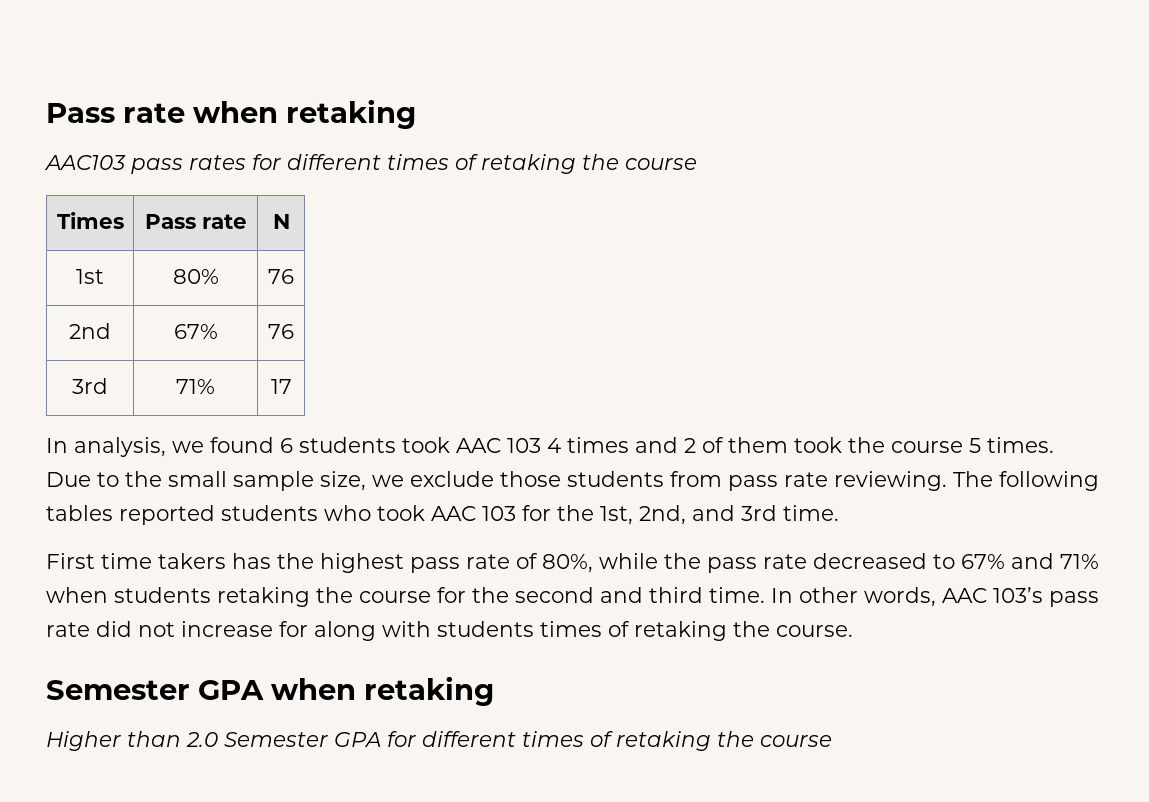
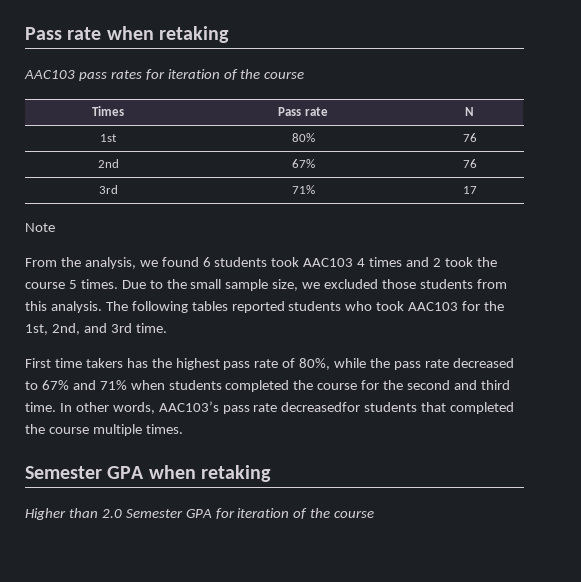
- AAC103 pass rates for different times of retaking the course
+ AAC103 pass rates for iteration of the course
- In analysis, we found 6 students took AAC 103 4 times and 2 of them took the course 5 times.
+ Note
+ From the analysis, we found 6 students took AAC103 4 times and 2 took the course 5 times.
- Due to the small sample size, we exclude those students from pass rate reviewing.
+ Due to the small sample size, we excluded those students from this analysis.
- The following tables reported students who took AAC 103 for the 1st, 2nd, and 3rd time.
+ The following tables reported students who took AAC103 for the 1st, 2nd, and 3rd time.
- First time takers has the highest pass rate of 80%, while the pass rate decreased to 67% and 71% when students retaking the course for the second and third time.
+ First time takers has the highest pass rate of 80%, while the pass rate decreased to 67% and 71% when students completed the course for the second and third time.
- In other words, AAC 103’s pass rate did not increase for along with students times of retaking the course.
+ In other words, AAC103’s pass rate decreasedfor students that completed the course multiple times.
- Higher than 2.0 Semester GPA for different times of retaking the course
+ Higher than 2.0 Semester GPA for iteration of the course

